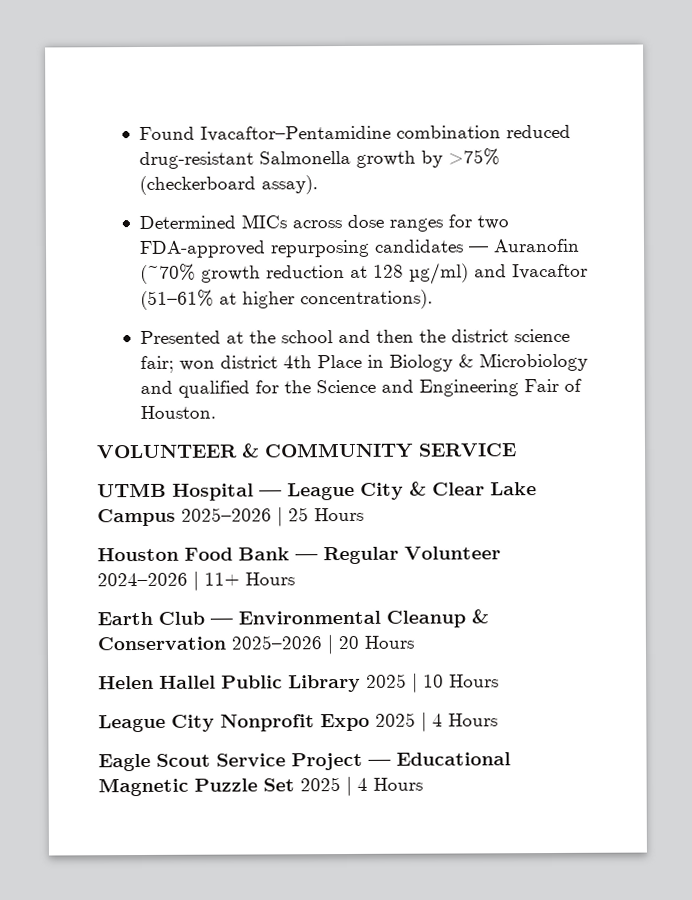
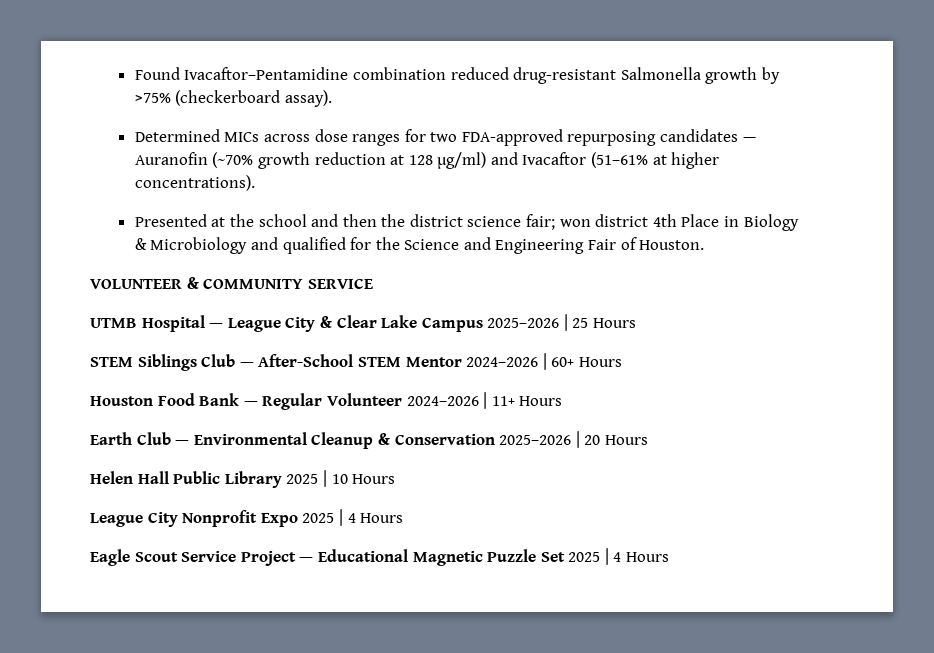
+ STEM Siblings Club — After-School STEM Mentor 2024–2026 | 60+ Hours
- Helen Hallel Public Library 2025 | 10 Hours
+ Helen Hall Public Library 2025 | 10 Hours

